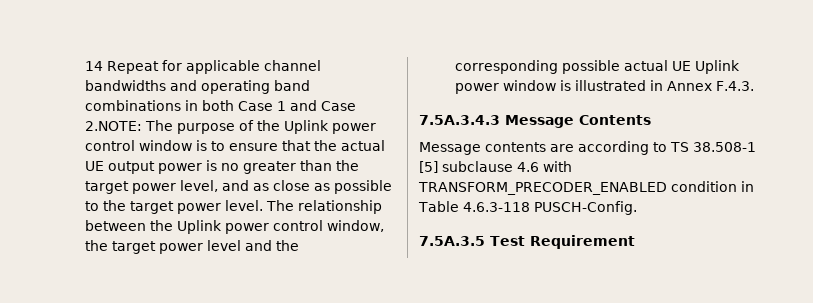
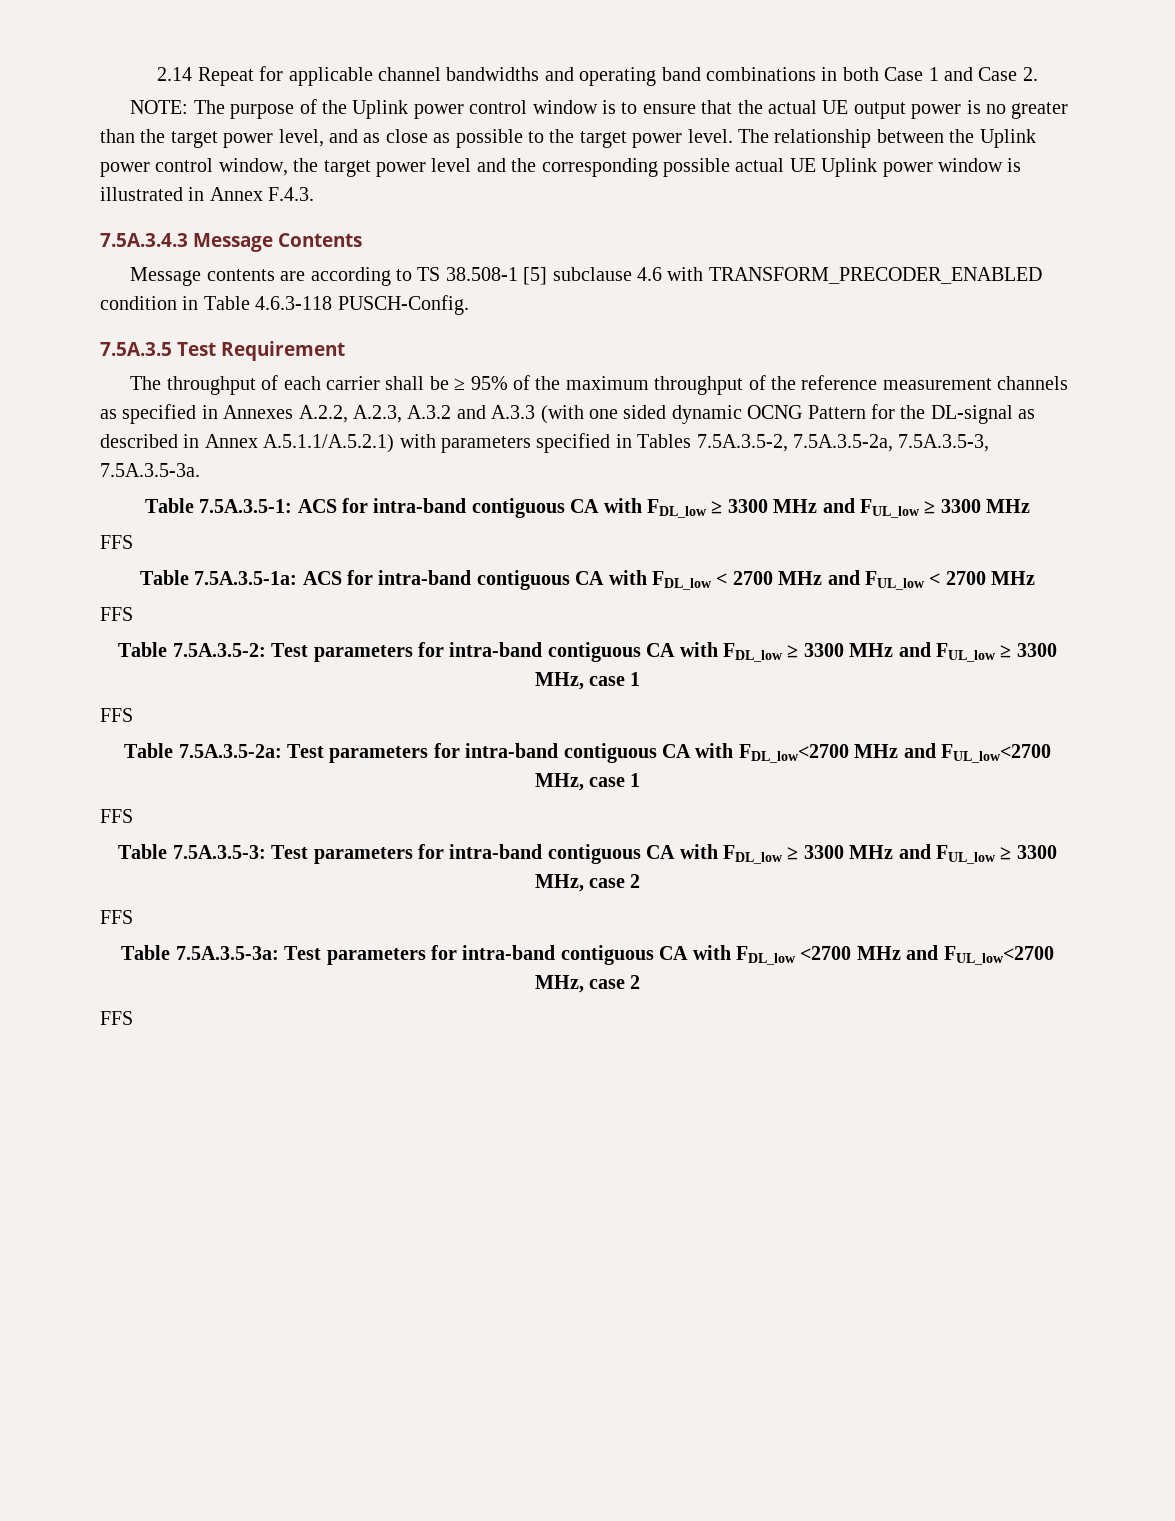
- 14 Repeat for applicable channel bandwidths and operating band combinations in both Case 1 and Case 2.NOTE: The purpose of the Uplink power control window is to ensure that the actual UE output power is no greater than the target power level, and as close as possible to the target power level.
+ 2.14 Repeat for applicable channel bandwidths and operating band combinations in both Case 1 and Case 2.
+ NOTE: The purpose of the Uplink power control window is to ensure that the actual UE output power is no greater than the target power level, and as close as possible to the target power level.
+ The throughput of each carrier shall be ≥ 95% of the maximum throughput of the reference measurement channels as specified in Annexes A.2.2, A.2.3, A.3.2 and A.3.3 (with one sided dynamic OCNG Pattern for the DL-signal as described in Annex A.5.1.1/A.5.2.1) with parameters specified in Tables 7.5A.3.5-2, 7.5A.3.5-2a, 7.5A.3.5-3, 7.5A.3.5-3a.
+ Table 7.5A.3.5-1: ACS for intra-band contiguous CA with FDL_low ≥ 3300 MHz and FUL_low ≥ 3300 MHz
+ FFS
+ Table 7.5A.3.5-1a: ACS for intra-band contiguous CA with FDL_low < 2700 MHz and FUL_low < 2700 MHz
+ FFS
+ Table 7.5A.3.5-2: Test parameters for intra-band contiguous CA with FDL_low ≥ 3300 MHz and FUL_low ≥ 3300 MHz, case 1
+ FFS
+ Table 7.5A.3.5-2a: Test parameters for intra-band contiguous CA with FDL_low<2700 MHz and FUL_low<2700 MHz, case 1
+ FFS
+ Table 7.5A.3.5-3: Test parameters for intra-band contiguous CA with FDL_low ≥ 3300 MHz and FUL_low ≥ 3300 MHz, case 2
+ FFS
+ Table 7.5A.3.5-3a: Test parameters for intra-band contiguous CA with FDL_low <2700 MHz and FUL_low<2700 MHz, case 2
+ FFS

